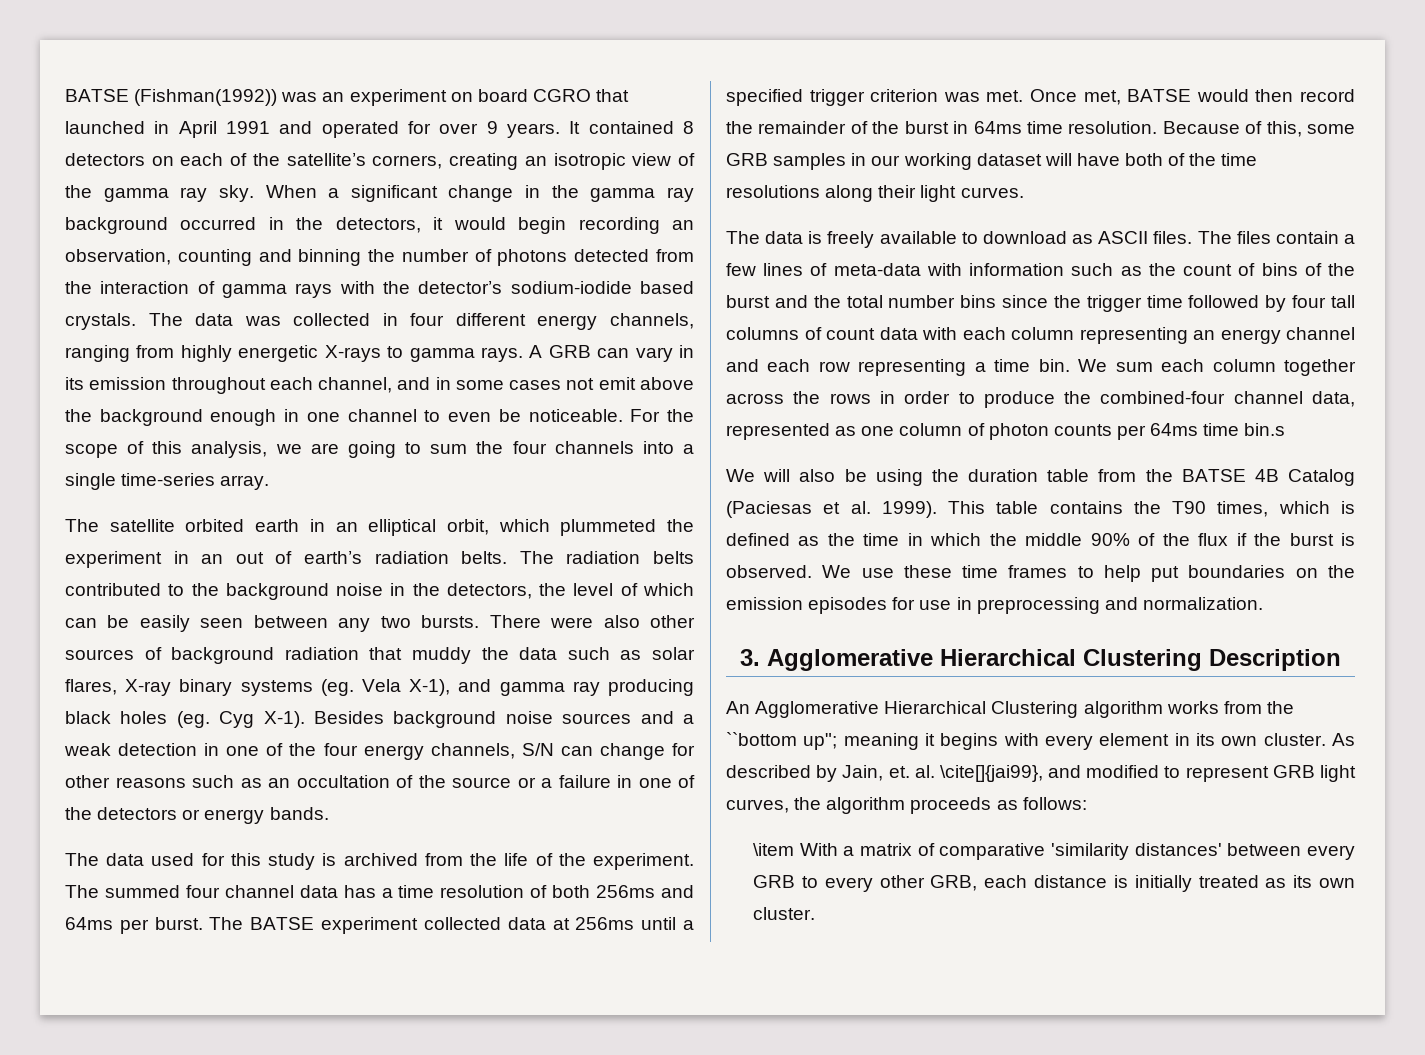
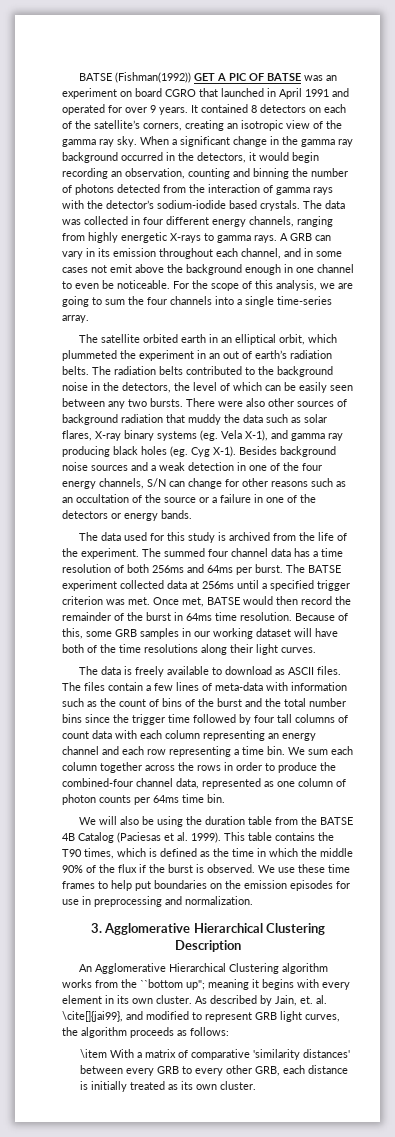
- BATSE (Fishman(1992)) was an experiment on board CGRO that launched in April 1991 and operated for over 9 years.
+ BATSE (Fishman(1992)) GET A PIC OF BATSE was an experiment on board CGRO that launched in April 1991 and operated for over 9 years.
- We sum each column together across the rows in order to produce the combined-four channel data, represented as one column of photon counts per 64ms time bin.s
+ We sum each column together across the rows in order to produce the combined-four channel data, represented as one column of photon counts per 64ms time bin.

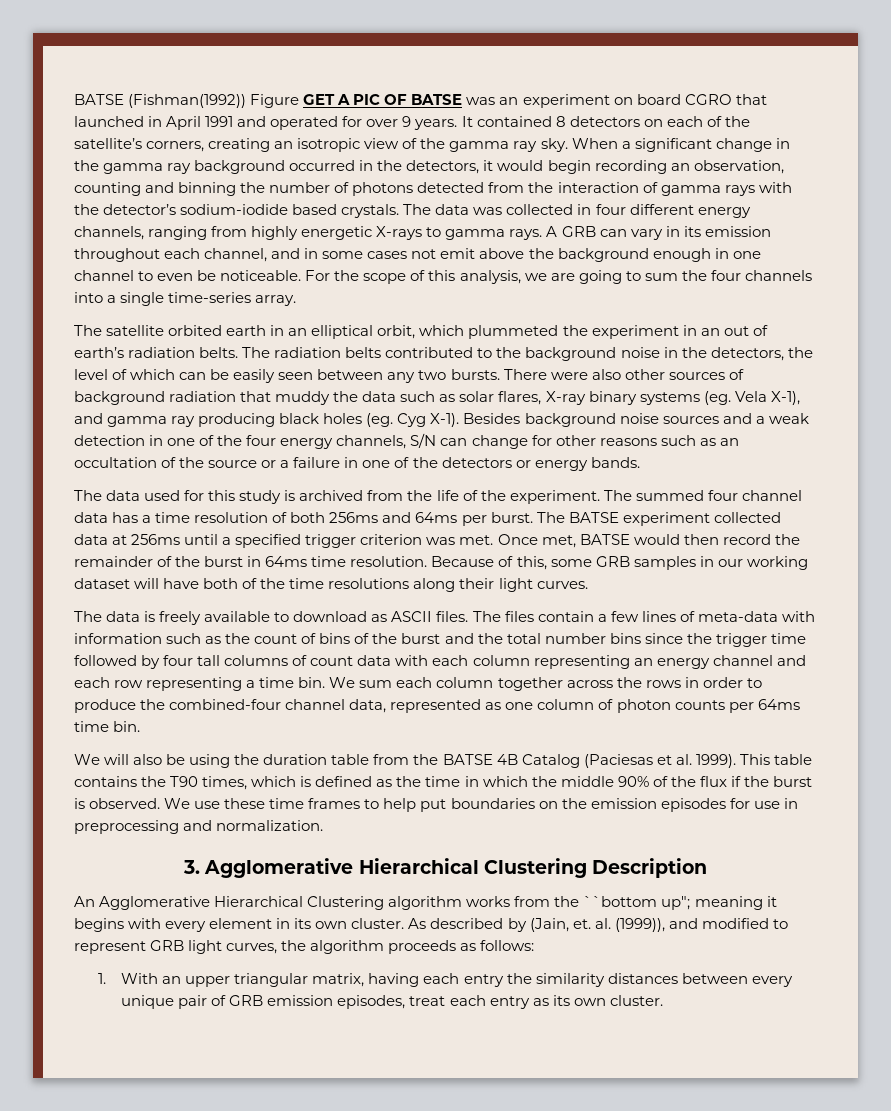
- BATSE (Fishman(1992)) GET A PIC OF BATSE was an experiment on board CGRO that launched in April 1991 and operated for over 9 years.
+ BATSE (Fishman(1992)) Figure GET A PIC OF BATSE was an experiment on board CGRO that launched in April 1991 and operated for over 9 years.
- As described by Jain, et. al. \cite[]{jai99}, and modified to represent GRB light curves, the algorithm proceeds as follows:
+ As described by (Jain, et. al. (1999)), and modified to represent GRB light curves, the algorithm proceeds as follows:
- \item With a matrix of comparative 'similarity distances' between every GRB to every other GRB, each distance is initially treated as its own cluster.
+ 1. With an upper triangular matrix, having each entry the similarity distances between every unique pair of GRB emission episodes, treat each entry as its own cluster.

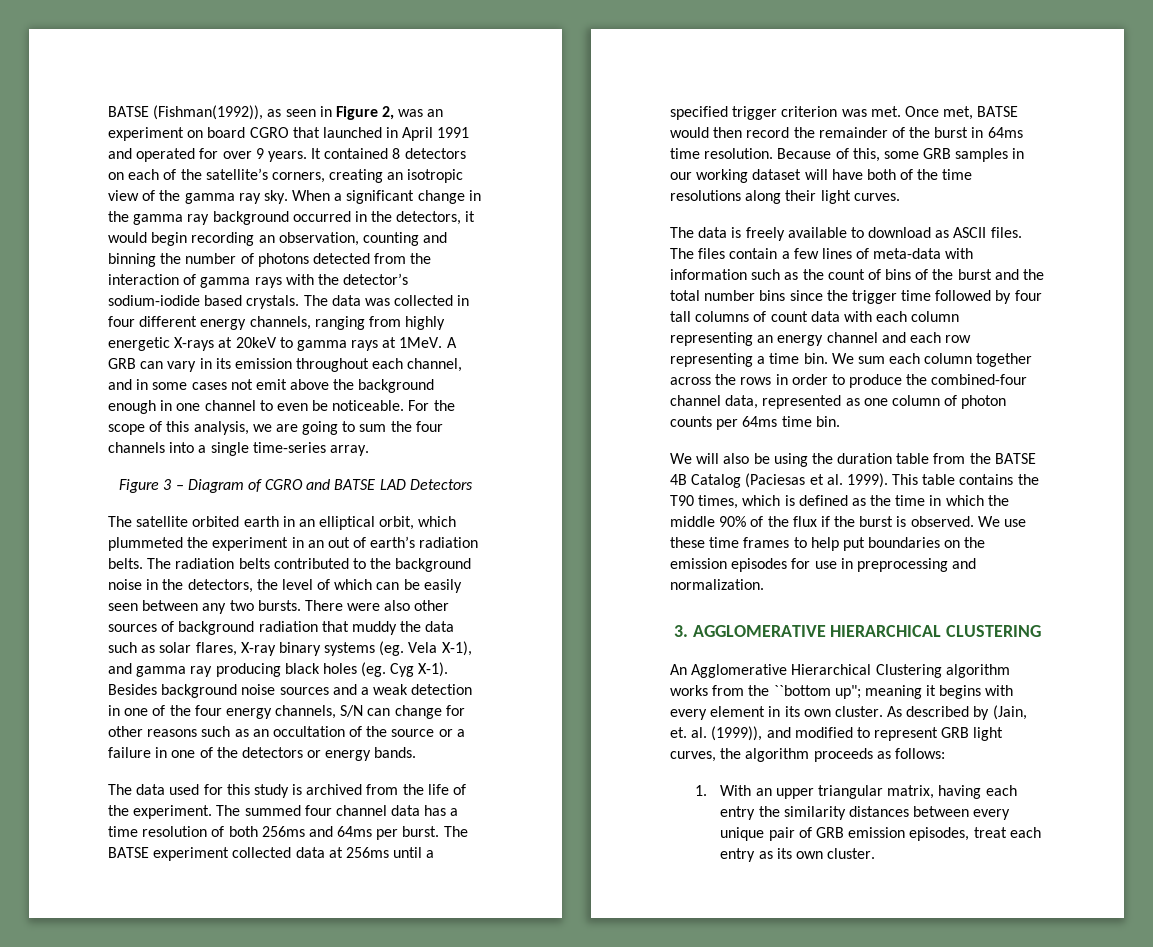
- BATSE (Fishman(1992)) Figure GET A PIC OF BATSE was an experiment on board CGRO that launched in April 1991 and operated for over 9 years.
+ BATSE (Fishman(1992)), as seen in Figure 2, was an experiment on board CGRO that launched in April 1991 and operated for over 9 years.
- The data was collected in four different energy channels, ranging from highly energetic X-rays to gamma rays.
+ The data was collected in four different energy channels, ranging from highly energetic X-rays at 20keV to gamma rays at 1MeV.
+ Figure 3 – Diagram of CGRO and BATSE LAD Detectors
- 3. Agglomerative Hierarchical Clustering Description
+ 3. AGGLOMERATIVE HIERARCHICAL CLUSTERING

